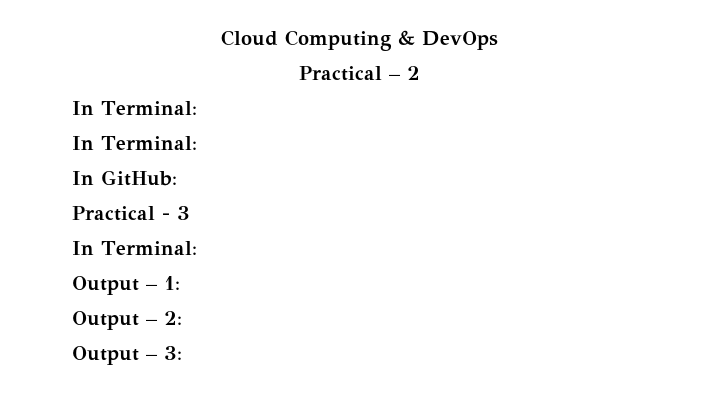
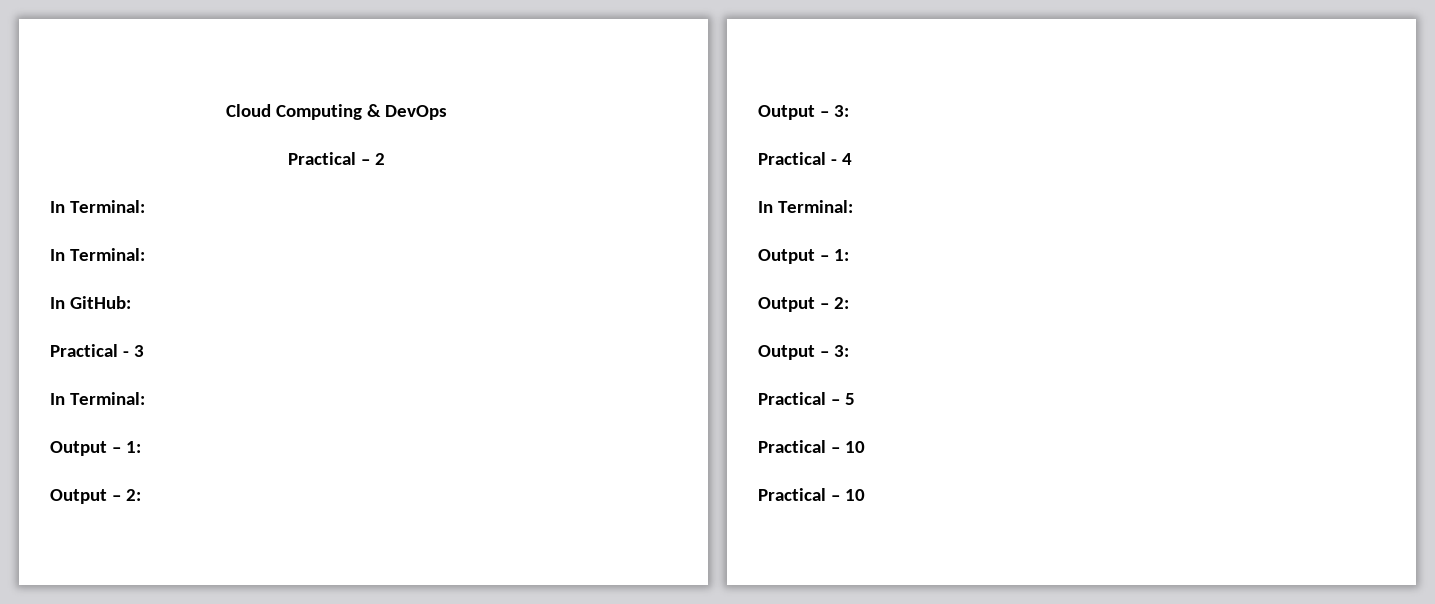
+ Practical - 4
+ In Terminal:
+ Output – 1:
+ Output – 2:
+ Output – 3:
+ Practical – 5
+ Practical – 10
+ Practical – 10

